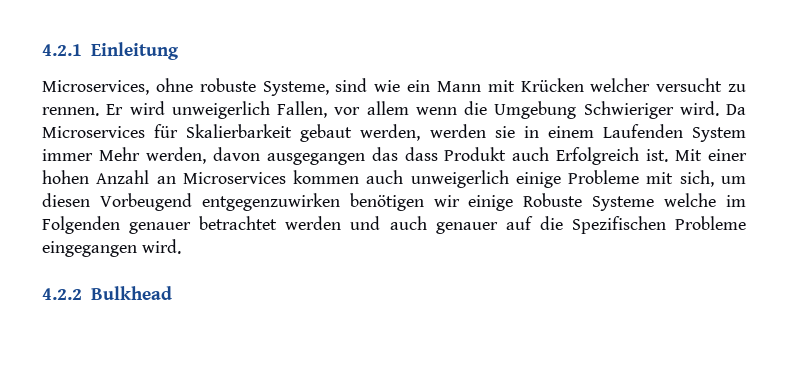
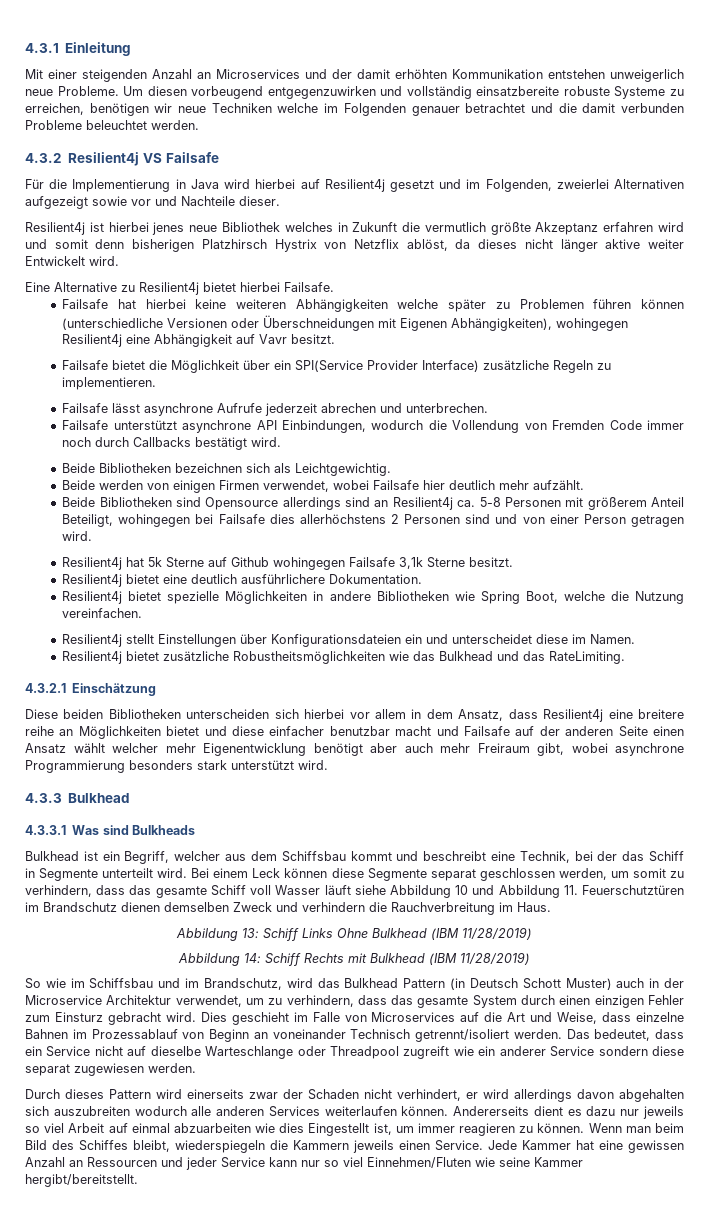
- 4.2.1 Einleitung
+ 4.3.1 Einleitung
- Microservices, ohne robuste Systeme, sind wie ein Mann mit Krücken welcher versucht zu rennen. Er wird unweigerlich Fallen, vor allem wenn die Umgebung Schwieriger wird. Da Microservices für Skalierbarkeit gebaut werden, werden sie in einem Laufenden System immer Mehr werden, davon ausgegangen das dass Produkt auch Erfolgreich ist. Mit einer hohen Anzahl an Microservices kommen auch unweigerlich einige Probleme mit sich, um diesen Vorbeugend entgegenzuwirken benötigen wir einige Robuste Systeme welche im Folgenden genauer betrachtet werden und auch genauer auf die Spezifischen Probleme eingegangen wird.
- 4.2.2 Bulkhead
+ Mit einer steigenden Anzahl an Microservices und der damit erhöhten Kommunikation entstehen unweigerlich neue Probleme. Um diesen vorbeugend entgegenzuwirken und vollständig einsatzbereite robuste Systeme zu erreichen, benötigen wir neue Techniken welche im Folgenden genauer betrachtet und die damit verbunden Probleme beleuchtet werden.
+ 4.3.2 Resilient4j VS Failsafe
+ Für die Implementierung in Java wird hierbei auf Resilient4j gesetzt und im Folgenden, zweierlei Alternativen aufgezeigt sowie vor und Nachteile dieser.
+ Resilient4j ist hierbei jenes neue Bibliothek welches in Zukunft die vermutlich größte Akzeptanz erfahren wird und somit denn bisherigen Platzhirsch Hystrix von Netzflix ablöst, da dieses nicht länger aktive weiter Entwickelt wird.
+ Eine Alternative zu Resilient4j bietet hierbei Failsafe.
+ Failsafe hat hierbei keine weiteren Abhängigkeiten welche später zu Problemen führen können (unterschiedliche Versionen oder Überschneidungen mit Eigenen Abhängigkeiten), wohingegen Resilient4j eine Abhängigkeit auf Vavr besitzt.
+ Failsafe bietet die Möglichkeit über ein SPI(Service Provider Interface) zusätzliche Regeln zu implementieren.
+ Failsafe lässt asynchrone Aufrufe jederzeit abrechen und unterbrechen.
+ Failsafe unterstützt asynchrone API Einbindungen, wodurch die Vollendung von Fremden Code immer noch durch Callbacks bestätigt wird.
+ Beide Bibliotheken bezeichnen sich als Leichtgewichtig.
+ Beide werden von einigen Firmen verwendet, wobei Failsafe hier deutlich mehr aufzählt.
+ Beide Bibliotheken sind Opensource allerdings sind an Resilient4j ca. 5-8 Personen mit größerem Anteil Beteiligt, wohingegen bei Failsafe dies allerhöchstens 2 Personen sind und von einer Person getragen wird.
+ Resilient4j hat 5k Sterne auf Github wohingegen Failsafe 3,1k Sterne besitzt.
+ Resilient4j bietet eine deutlich ausführlichere Dokumentation.
+ Resilient4j bietet spezielle Möglichkeiten in andere Bibliotheken wie Spring Boot, welche die Nutzung vereinfachen.
+ Resilient4j stellt Einstellungen über Konfigurationsdateien ein und unterscheidet diese im Namen.
+ Resilient4j bietet zusätzliche Robustheitsmöglichkeiten wie das Bulkhead und das RateLimiting.
+ 4.3.2.1 Einschätzung
+ Diese beiden Bibliotheken unterscheiden sich hierbei vor allem in dem Ansatz, dass Resilient4j eine breitere reihe an Möglichkeiten bietet und diese einfacher benutzbar macht und Failsafe auf der anderen Seite einen Ansatz wählt welcher mehr Eigenentwicklung benötigt aber auch mehr Freiraum gibt, wobei asynchrone Programmierung besonders stark unterstützt wird.
+ 4.3.3 Bulkhead
+ 4.3.3.1 Was sind Bulkheads
+ Bulkhead ist ein Begriff, welcher aus dem Schiffsbau kommt und beschreibt eine Technik, bei der das Schiff in Segmente unterteilt wird. Bei einem Leck können diese Segmente separat geschlossen werden, um somit zu verhindern, dass das gesamte Schiff voll Wasser läuft siehe Abbildung 10 und Abbildung 11. Feuerschutztüren im Brandschutz dienen demselben Zweck und verhindern die Rauchverbreitung im Haus.
+ Abbildung 13: Schiff Links Ohne Bulkhead (IBM 11/28/2019)
+ Abbildung 14: Schiff Rechts mit Bulkhead (IBM 11/28/2019)
+ So wie im Schiffsbau und im Brandschutz, wird das Bulkhead Pattern (in Deutsch Schott Muster) auch in der Microservice Architektur verwendet, um zu verhindern, dass das gesamte System durch einen einzigen Fehler zum Einsturz gebracht wird. Dies geschieht im Falle von Microservices auf die Art und Weise, dass einzelne Bahnen im Prozessablauf von Beginn an voneinander Technisch getrennt/isoliert werden. Das bedeutet, dass ein Service nicht auf dieselbe Warteschlange oder Threadpool zugreift wie ein anderer Service sondern diese separat zugewiesen werden.
+ Durch dieses Pattern wird einerseits zwar der Schaden nicht verhindert, er wird allerdings davon abgehalten sich auszubreiten wodurch alle anderen Services weiterlaufen können. Andererseits dient es dazu nur jeweils so viel Arbeit auf einmal abzuarbeiten wie dies Eingestellt ist, um immer reagieren zu können. Wenn man beim Bild des Schiffes bleibt, wiederspiegeln die Kammern jeweils einen Service. Jede Kammer hat eine gewissen Anzahl an Ressourcen und jeder Service kann nur so viel Einnehmen/Fluten wie seine Kammer hergibt/bereitstellt.

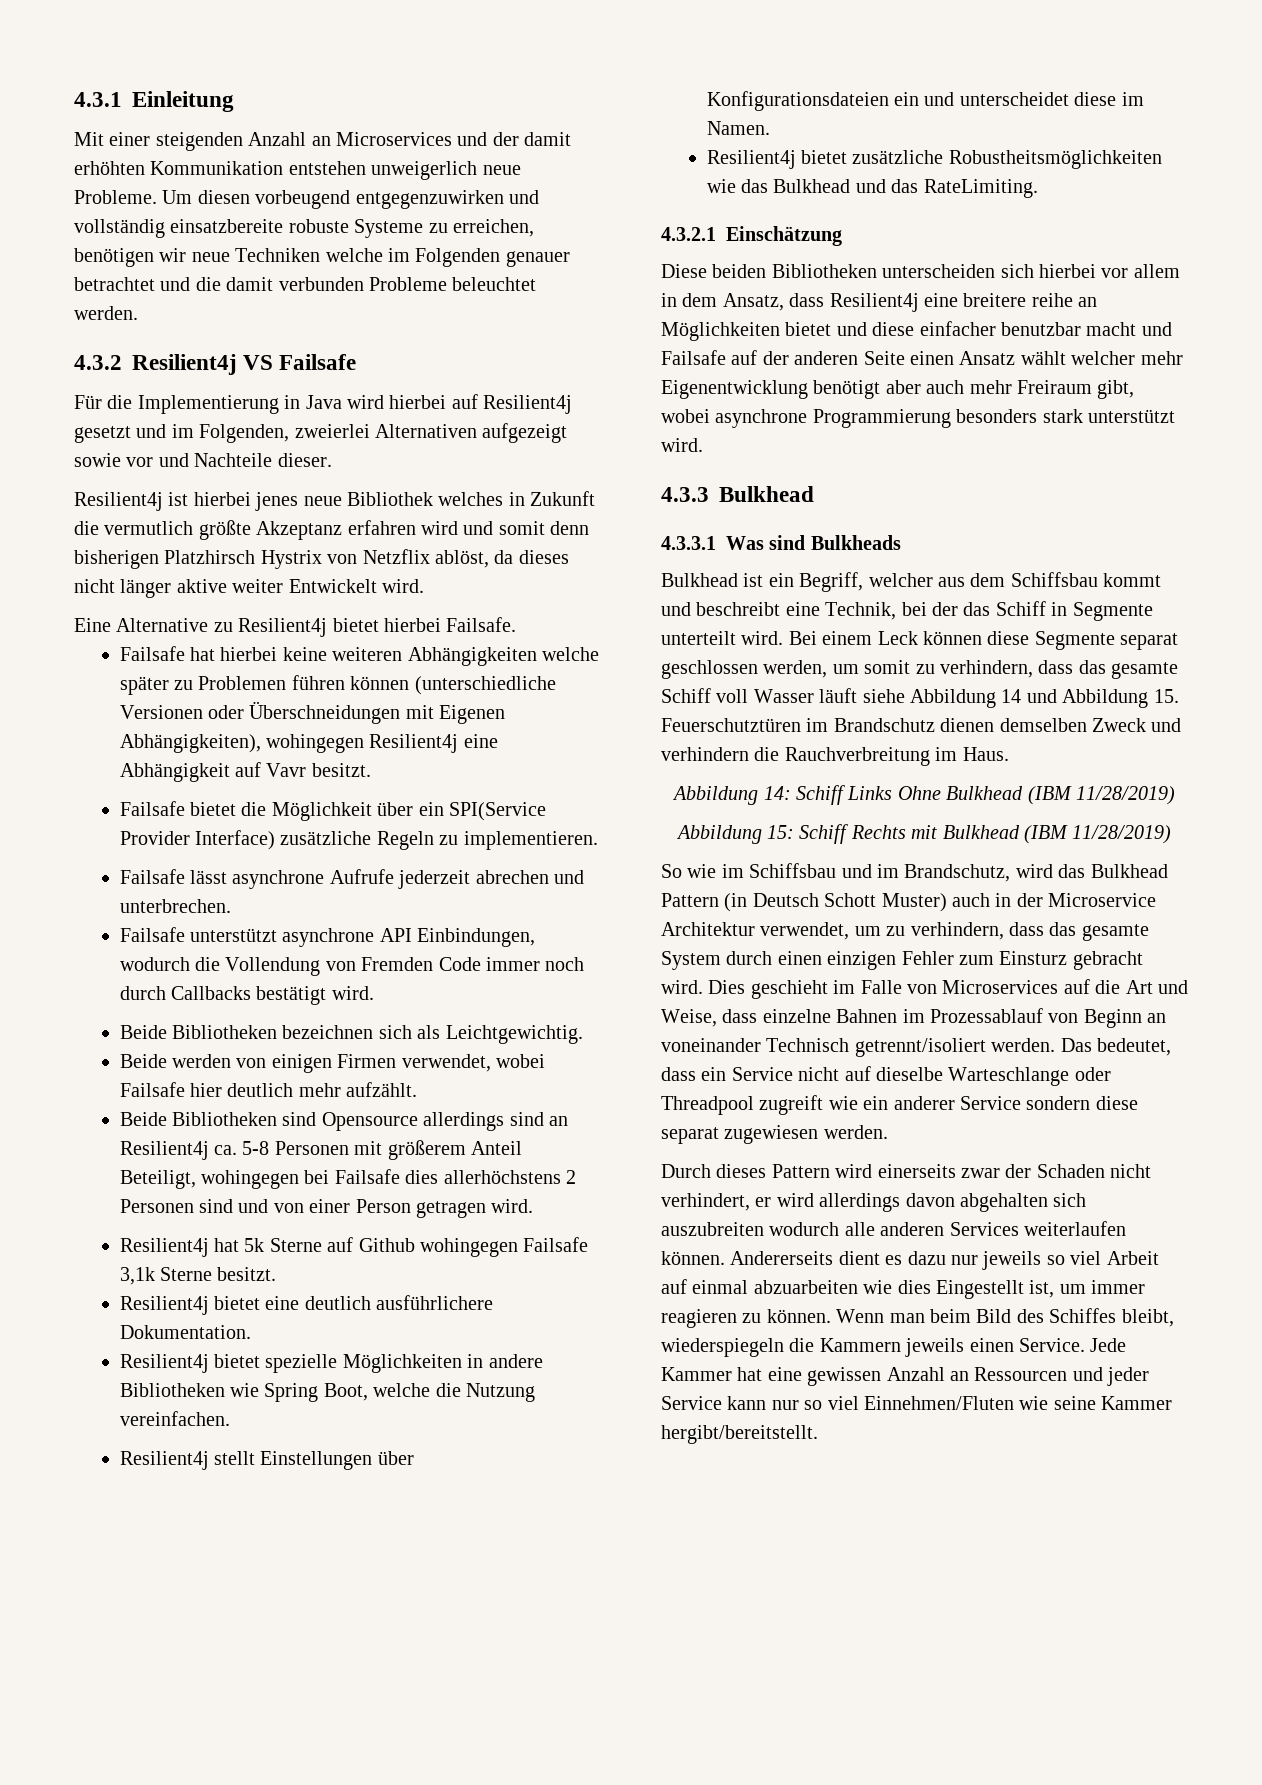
- Bei einem Leck können diese Segmente separat geschlossen werden, um somit zu verhindern, dass das gesamte Schiff voll Wasser läuft siehe Abbildung 10 und Abbildung 11. Feuerschutztüren im Brandschutz dienen demselben Zweck und verhindern die Rauchverbreitung im Haus.
+ Bei einem Leck können diese Segmente separat geschlossen werden, um somit zu verhindern, dass das gesamte Schiff voll Wasser läuft siehe Abbildung 14 und Abbildung 15. Feuerschutztüren im Brandschutz dienen demselben Zweck und verhindern die Rauchverbreitung im Haus.
- Abbildung 13: Schiff Links Ohne Bulkhead (IBM 11/28/2019)
+ Abbildung 14: Schiff Links Ohne Bulkhead (IBM 11/28/2019)
- Abbildung 14: Schiff Rechts mit Bulkhead (IBM 11/28/2019)
+ Abbildung 15: Schiff Rechts mit Bulkhead (IBM 11/28/2019)

